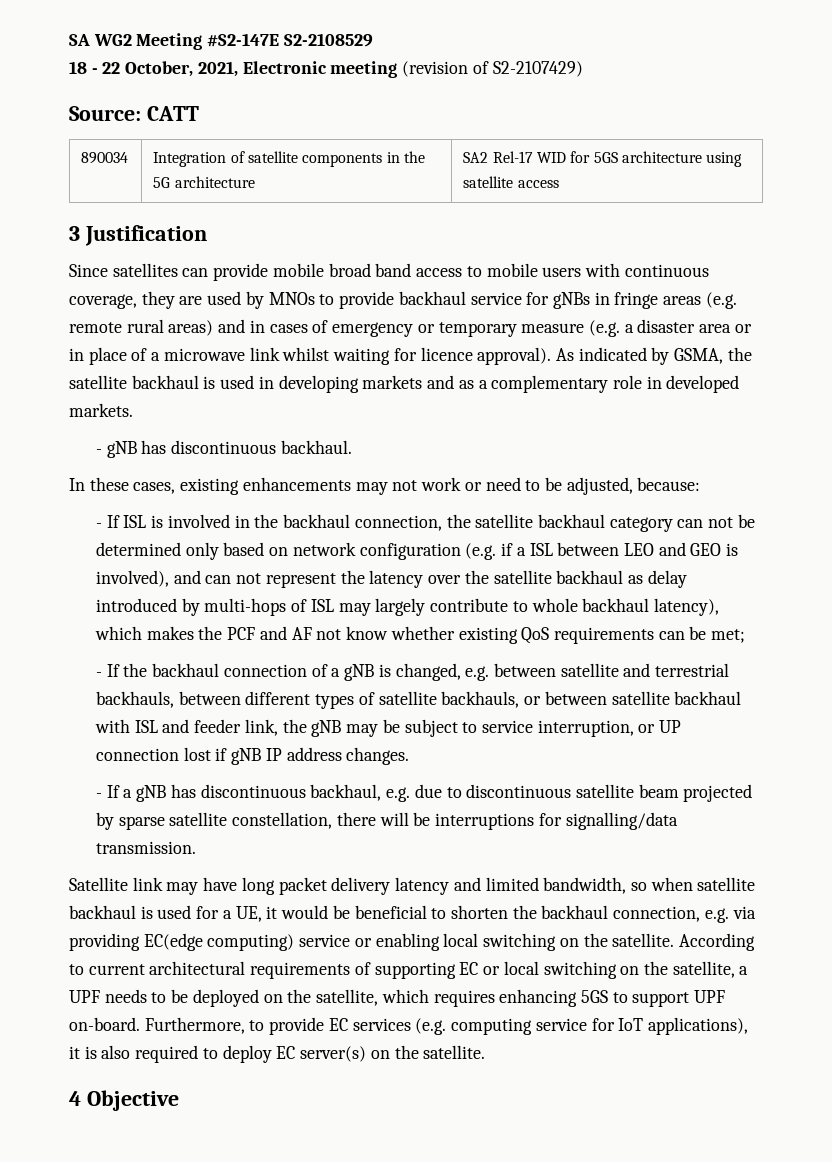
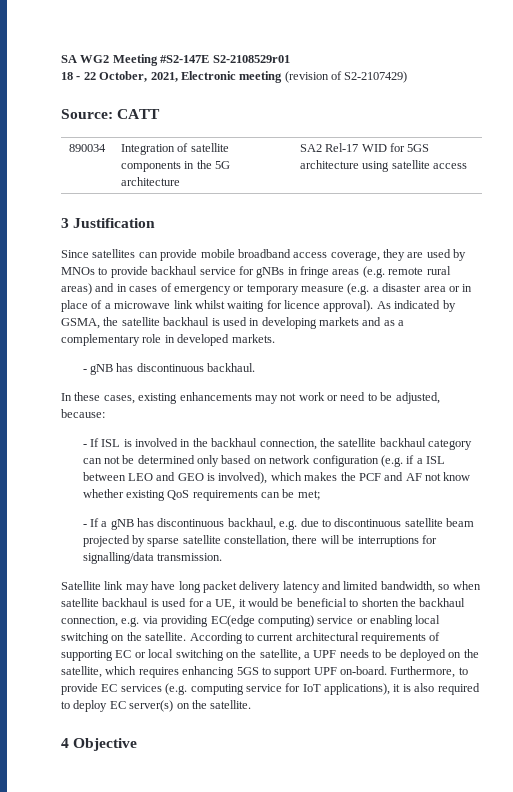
- SA WG2 Meeting #S2-147E S2-2108529
+ SA WG2 Meeting #S2-147E S2-2108529r01
- Since satellites can provide mobile broad band access to mobile users with continuous coverage, they are used by MNOs to provide backhaul service for gNBs in fringe areas (e.g. remote rural areas) and in cases of emergency or temporary measure (e.g. a disaster area or in place of a microwave link whilst waiting for licence approval).
+ Since satellites can provide mobile broadband access coverage, they are used by MNOs to provide backhaul service for gNBs in fringe areas (e.g. remote rural areas) and in cases of emergency or temporary measure (e.g. a disaster area or in place of a microwave link whilst waiting for licence approval).
- - If ISL is involved in the backhaul connection, the satellite backhaul category can not be determined only based on network configuration (e.g. if a ISL between LEO and GEO is involved), and can not represent the latency over the satellite backhaul as delay introduced by multi-hops of ISL may largely contribute to whole backhaul latency), which makes the PCF and AF not know whether existing QoS requirements can be met;
+ - If ISL is involved in the backhaul connection, the satellite backhaul category can not be determined only based on network configuration (e.g. if a ISL between LEO and GEO is involved), which makes the PCF and AF not know whether existing QoS requirements can be met;
- - If the backhaul connection of a gNB is changed, e.g. between satellite and terrestrial backhauls, between different types of satellite backhauls, or between satellite backhaul with ISL and feeder link, the gNB may be subject to service interruption, or UP connection lost if gNB IP address changes.

